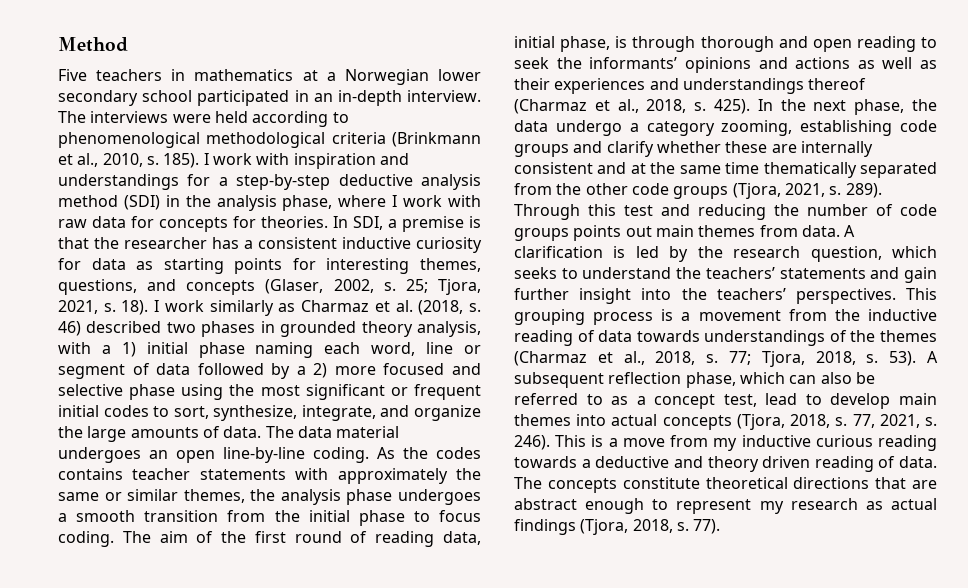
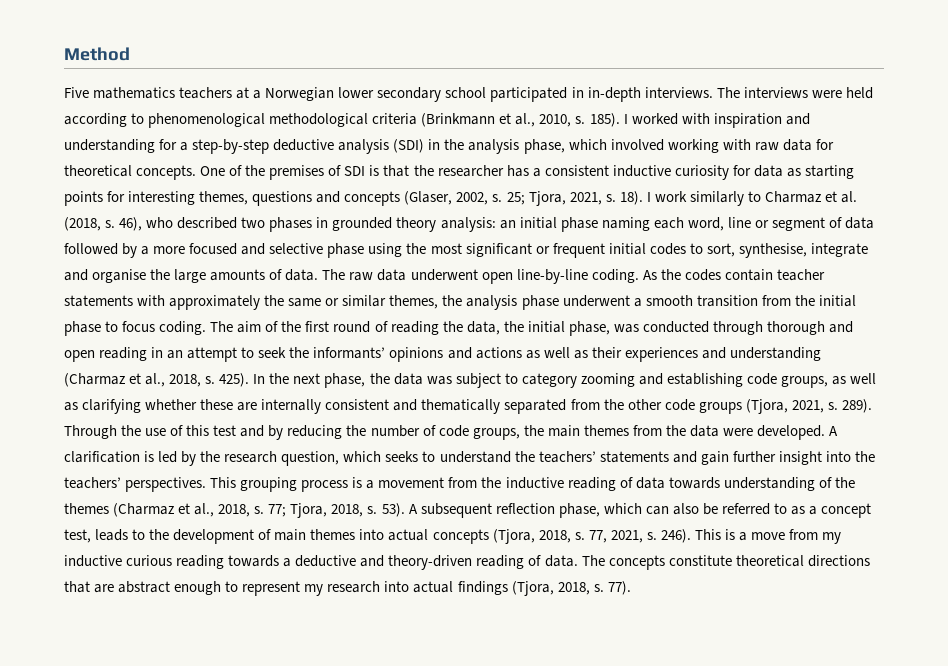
- Five teachers in mathematics at a Norwegian lower secondary school participated in an in-depth interview.
+ Five mathematics teachers at a Norwegian lower secondary school participated in in-depth interviews.
- I work with inspiration and understandings for a step-by-step deductive analysis method (SDI) in the analysis phase, where I work with raw data for concepts for theories. In SDI, a premise is that the researcher has a consistent inductive curiosity for data as starting points for interesting themes, questions, and concepts (Glaser, 2002, s.
+ I worked with inspiration and understanding for a step-by-step deductive analysis (SDI) in the analysis phase, which involved working with raw data for theoretical concepts. One of the premises of SDI is that the researcher has a consistent inductive curiosity for data as starting points for interesting themes, questions and concepts (Glaser, 2002, s.
- I work similarly as Charmaz et al. (2018, s.
+ I work similarly to Charmaz et al. (2018, s.
- 46) described two phases in grounded theory analysis, with a 1) initial phase naming each word, line or segment of data followed by a 2) more focused and selective phase using the most significant or frequent initial codes to sort, synthesize, integrate, and organize the large amounts of data.
+ 46), who described two phases in grounded theory analysis: an initial phase naming each word, line or segment of data followed by a more focused and selective phase using the most significant or frequent initial codes to sort, synthesise, integrate and organise the large amounts of data.
- The data material undergoes an open line-by-line coding.
+ The raw data underwent open line-by-line coding.
- As the codes contains teacher statements with approximately the same or similar themes, the analysis phase undergoes a smooth transition from the initial phase to focus coding.
+ As the codes contain teacher statements with approximately the same or similar themes, the analysis phase underwent a smooth transition from the initial phase to focus coding.
- The aim of the first round of reading data, initial phase, is through thorough and open reading to seek the informants’ opinions and actions as well as their experiences and understandings thereof (Charmaz et al., 2018, s.
+ The aim of the first round of reading the data, the initial phase, was conducted through thorough and open reading in an attempt to seek the informants’ opinions and actions as well as their experiences and understanding (Charmaz et al., 2018, s.
- In the next phase, the data undergo a category zooming, establishing code groups and clarify whether these are internally consistent and at the same time thematically separated from the other code groups (Tjora, 2021, s.
+ In the next phase, the data was subject to category zooming and establishing code groups, as well as clarifying whether these are internally consistent and thematically separated from the other code groups (Tjora, 2021, s.
- Through this test and reducing the number of code groups points out main themes from data.
+ Through the use of this test and by reducing the number of code groups, the main themes from the data were developed.
- This grouping process is a movement from the inductive reading of data towards understandings of the themes (Charmaz et al., 2018, s.
+ This grouping process is a movement from the inductive reading of data towards understanding of the themes (Charmaz et al., 2018, s.
- A subsequent reflection phase, which can also be referred to as a concept test, lead to develop main themes into actual concepts (Tjora, 2018, s.
+ A subsequent reflection phase, which can also be referred to as a concept test, leads to the development of main themes into actual concepts (Tjora, 2018, s.
- This is a move from my inductive curious reading towards a deductive and theory driven reading of data.
+ This is a move from my inductive curious reading towards a deductive and theory-driven reading of data.
- The concepts constitute theoretical directions that are abstract enough to represent my research as actual findings (Tjora, 2018, s.
+ The concepts constitute theoretical directions that are abstract enough to represent my research into actual findings (Tjora, 2018, s.

